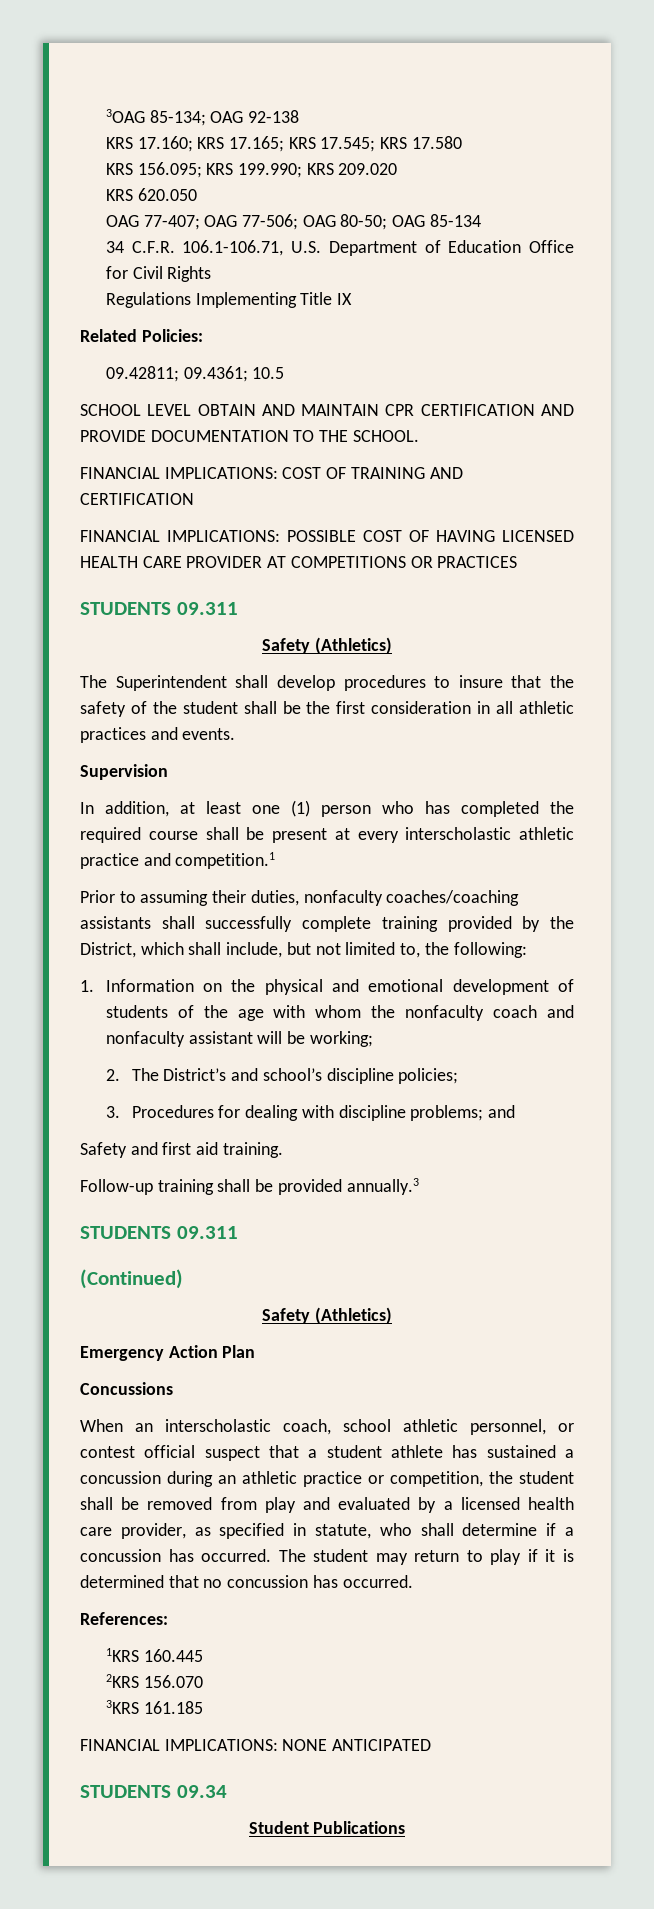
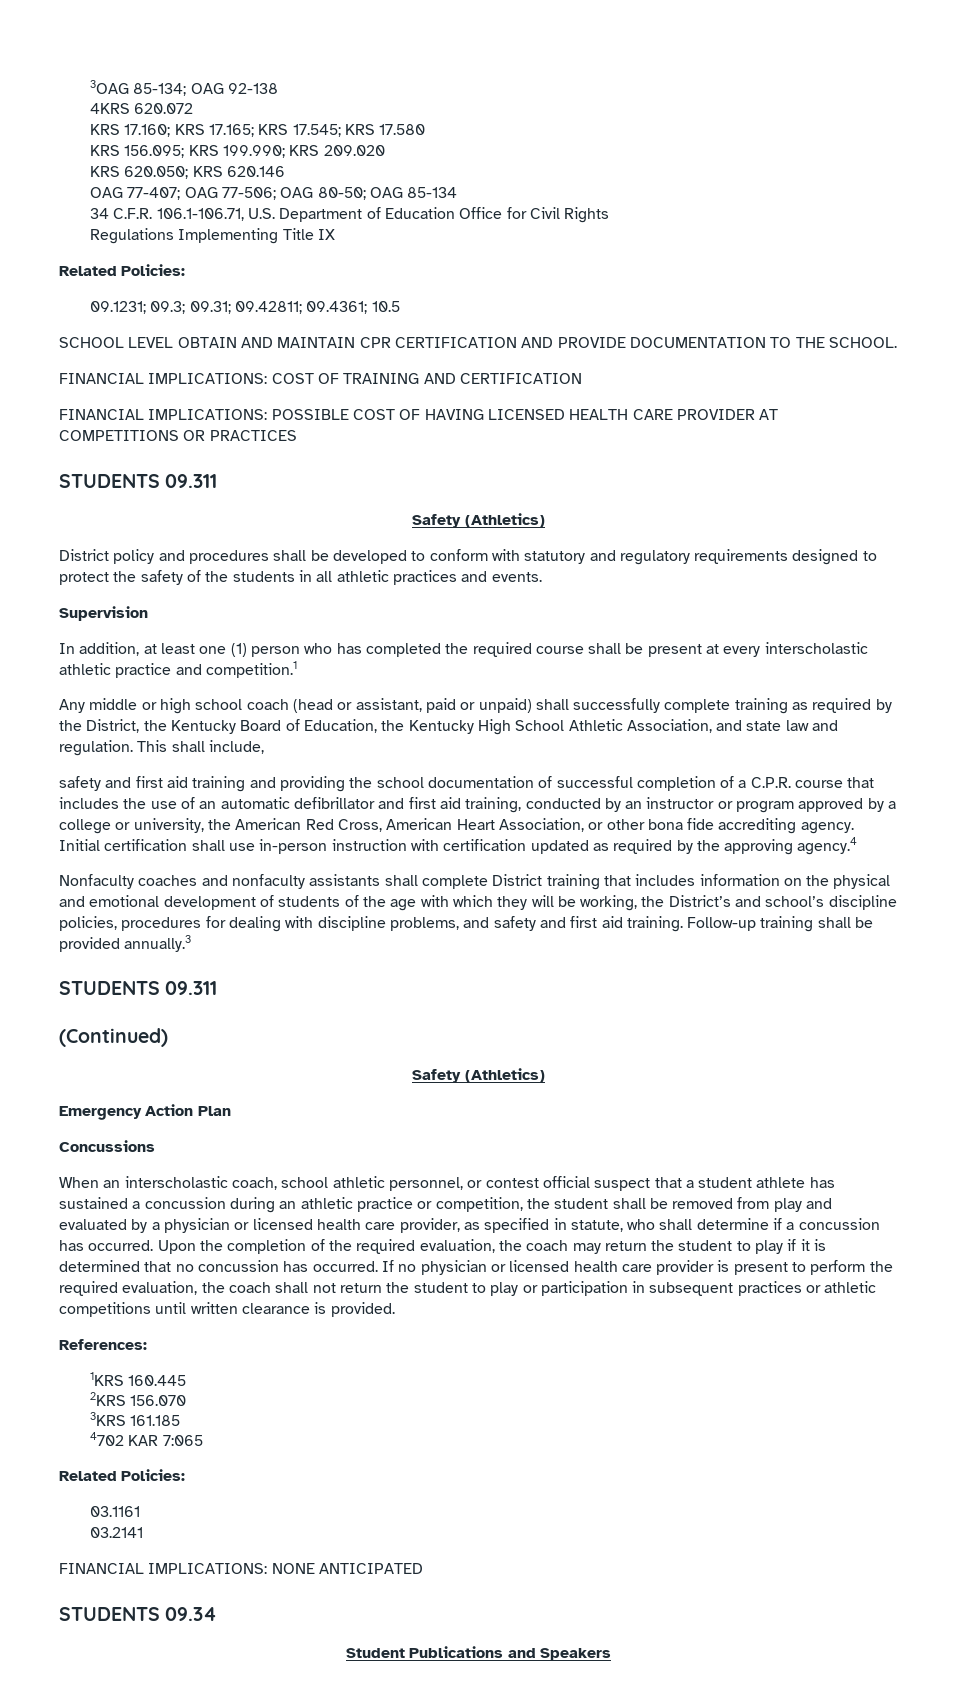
+ 4KRS 620.072
- KRS 620.050
+ KRS 620.050; KRS 620.146
- 09.42811; 09.4361; 10.5
+ 09.1231; 09.3; 09.31; 09.42811; 09.4361; 10.5
- The Superintendent shall develop procedures to insure that the safety of the student shall be the first consideration in all athletic practices and events.
+ District policy and procedures shall be developed to conform with statutory and regulatory requirements designed to protect the safety of the students in all athletic practices and events.
- Prior to assuming their duties, nonfaculty coaches/coaching assistants shall successfully complete training provided by the District, which shall include, but not limited to, the following:
- 1. Information on the physical and emotional development of students of the age with whom the nonfaculty coach and nonfaculty assistant will be working;
- 2. The District’s and school’s discipline policies;
- 3. Procedures for dealing with discipline problems; and
- Safety and first aid training.
- Follow-up training shall be provided annually.3
+ Any middle or high school coach (head or assistant, paid or unpaid) shall successfully complete training as required by the District, the Kentucky Board of Education, the Kentucky High School Athletic Association, and state law and regulation. This shall include,
+ safety and first aid training and providing the school documentation of successful completion of a C.P.R. course that includes the use of an automatic defibrillator and first aid training, conducted by an instructor or program approved by a college or university, the American Red Cross, American Heart Association, or other bona fide accrediting agency. Initial certification shall use in-person instruction with certification updated as required by the approving agency.4
+ Nonfaculty coaches and nonfaculty assistants shall complete District training that includes information on the physical and emotional development of students of the age with which they will be working, the District’s and school’s discipline policies, procedures for dealing with discipline problems, and safety and first aid training. Follow-up training shall be provided annually.3
- When an interscholastic coach, school athletic personnel, or contest official suspect that a student athlete has sustained a concussion during an athletic practice or competition, the student shall be removed from play and evaluated by a licensed health care provider, as specified in statute, who shall determine if a concussion has occurred.
+ When an interscholastic coach, school athletic personnel, or contest official suspect that a student athlete has sustained a concussion during an athletic practice or competition, the student shall be removed from play and evaluated by a physician or licensed health care provider, as specified in statute, who shall determine if a concussion has occurred.
- The student may return to play if it is determined that no concussion has occurred.
+ Upon the completion of the required evaluation, the coach may return the student to play if it is determined that no concussion has occurred. If no physician or licensed health care provider is present to perform the required evaluation, the coach shall not return the student to play or participation in subsequent practices or athletic competitions until written clearance is provided.
+ 4702 KAR 7:065
+ Related Policies:
+ 03.1161
+ 03.2141
- Student Publications
+ Student Publications and Speakers

